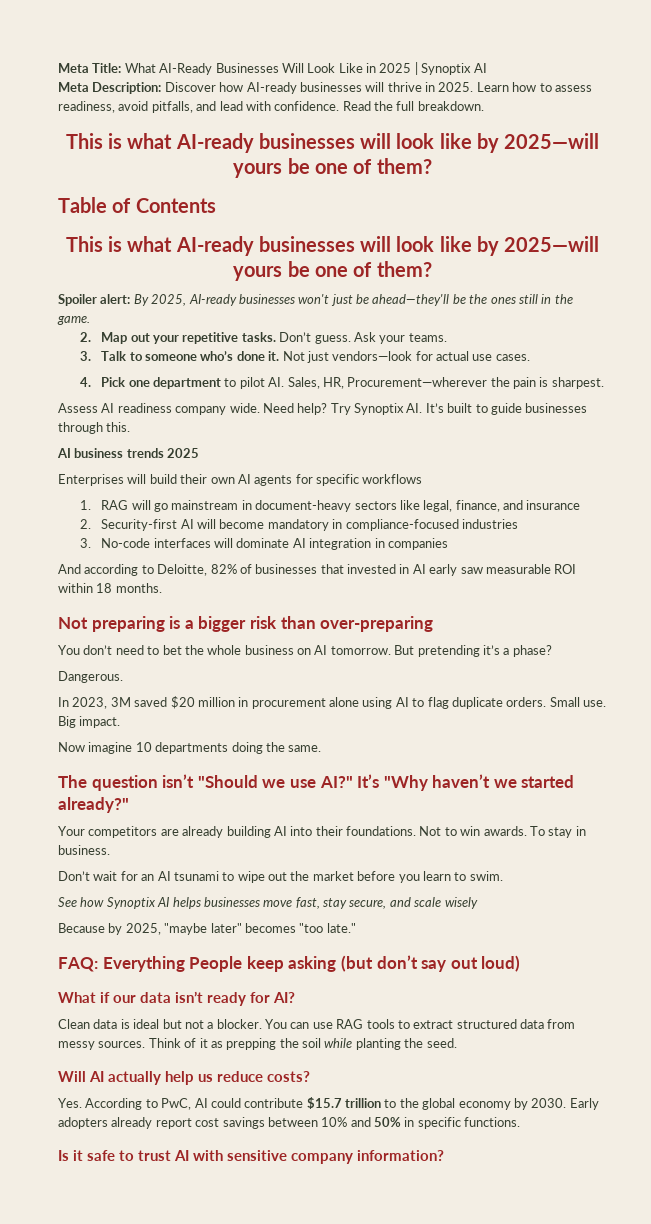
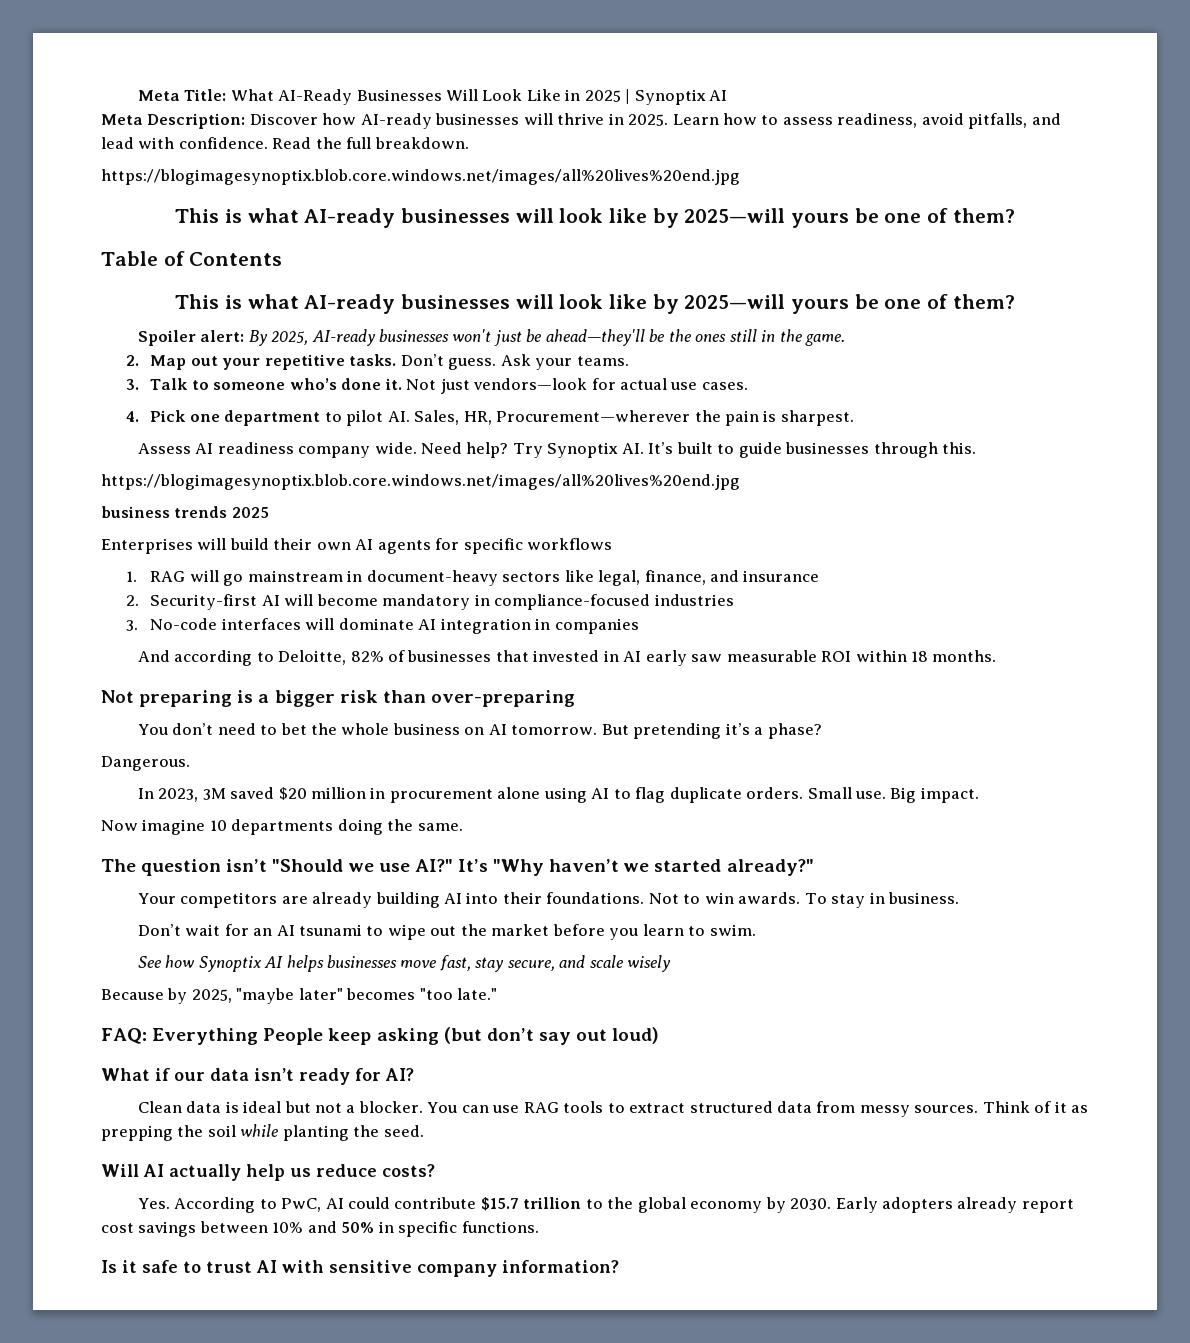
  Read the full breakdown.
+ https://blogimagesynoptix.blob.core.windows.net/images/all%20lives%20end.jpg
  Try Synoptix AI. It’s built to guide businesses through this.
- AI business trends 2025
+ https://blogimagesynoptix.blob.core.windows.net/images/all%20lives%20end.jpg
+ business trends 2025

